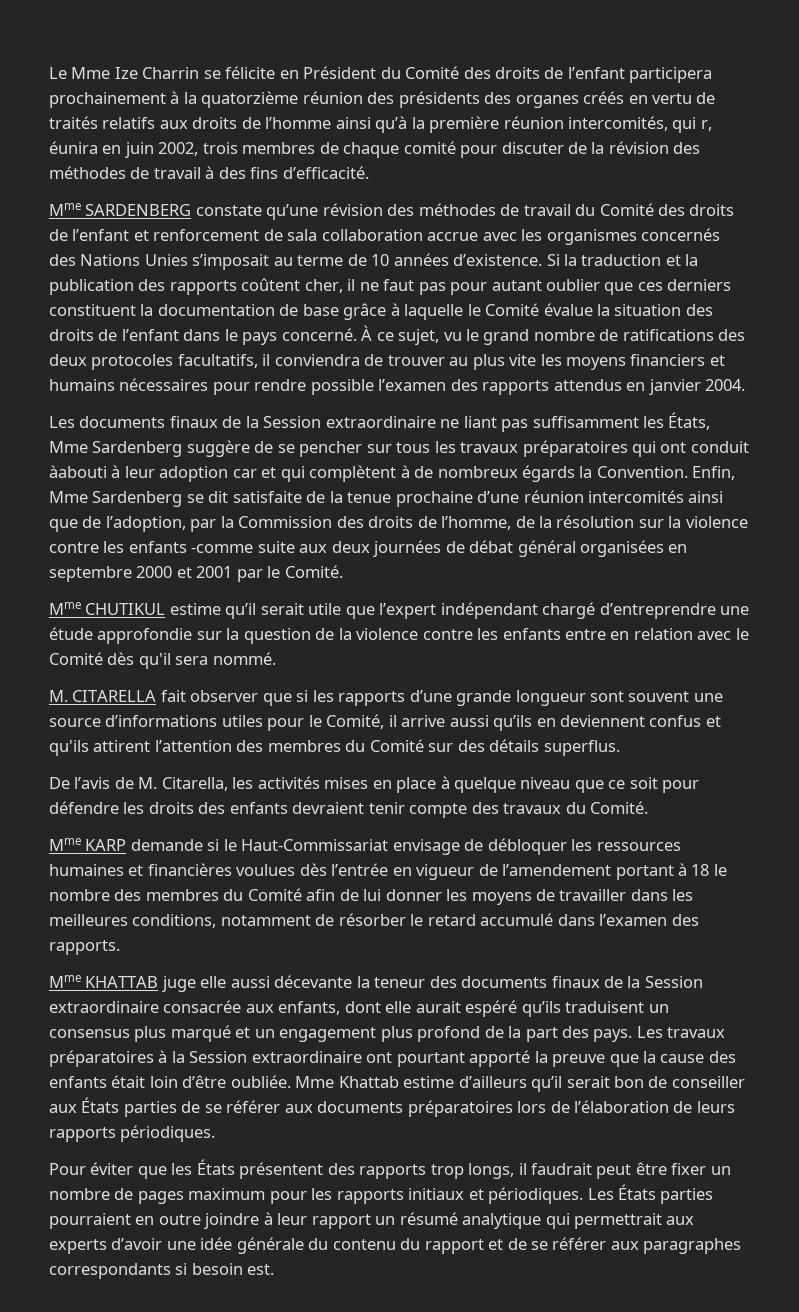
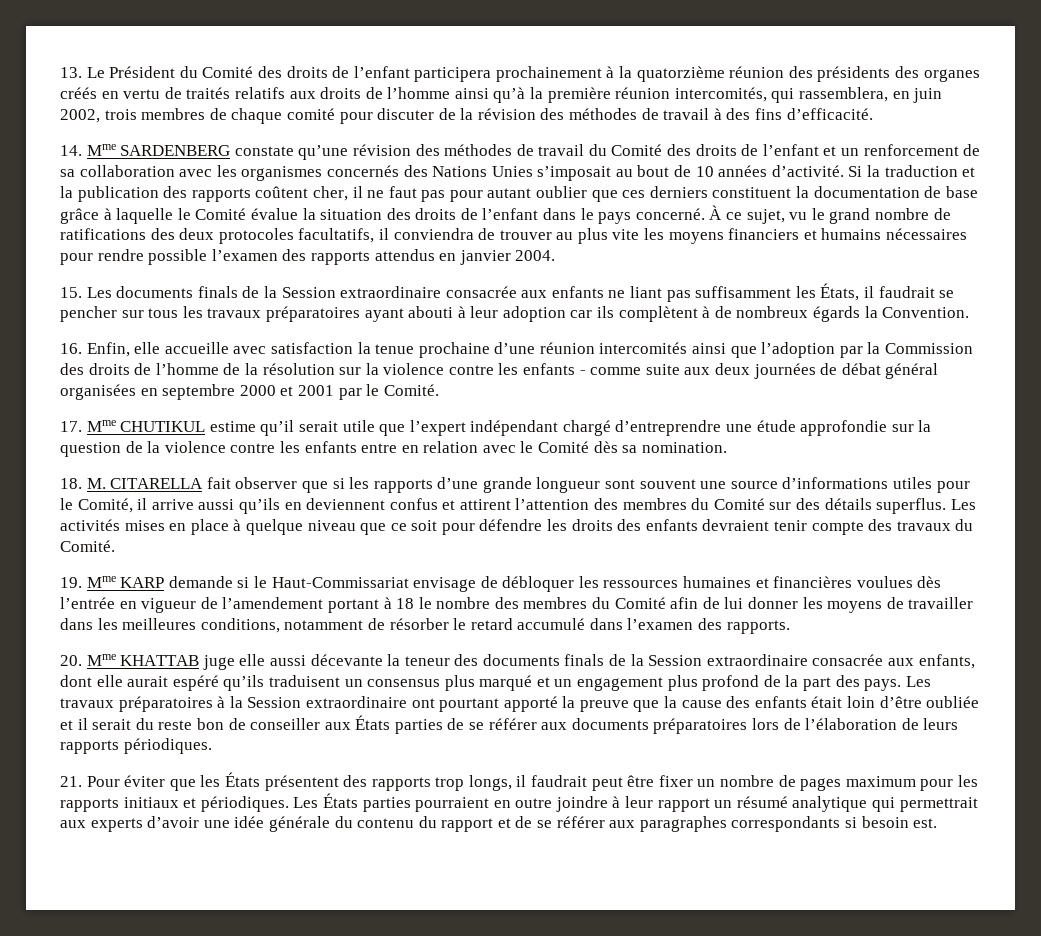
- Le Mme Ize Charrin se félicite en Président du Comité des droits de l’enfant participera prochainement à la quatorzième réunion des présidents des organes créés en vertu de traités relatifs aux droits de l’homme ainsi qu’à la première réunion intercomités, qui r, éunira en juin 2002, trois membres de chaque comité pour discuter de la révision des méthodes de travail à des fins d’efficacité.
+ 13. Le Président du Comité des droits de l’enfant participera prochainement à la quatorzième réunion des présidents des organes créés en vertu de traités relatifs aux droits de l’homme ainsi qu’à la première réunion intercomités, qui rassemblera, en juin 2002, trois membres de chaque comité pour discuter de la révision des méthodes de travail à des fins d’efficacité.
- Mme SARDENBERG constate qu’une révision des méthodes de travail du Comité des droits de l’enfant et renforcement de sala collaboration accrue avec les organismes concernés des Nations Unies s’imposait au terme de 10 années d’existence.
+ 14. Mme SARDENBERG constate qu’une révision des méthodes de travail du Comité des droits de l’enfant et un renforcement de sa collaboration avec les organismes concernés des Nations Unies s’imposait au bout de 10 années d’activité.
- Les documents finaux de la Session extraordinaire ne liant pas suffisamment les États, Mme Sardenberg suggère de se pencher sur tous les travaux préparatoires qui ont conduit àabouti à leur adoption car et qui complètent à de nombreux égards la Convention. Enfin, Mme Sardenberg se dit satisfaite de la tenue prochaine d’une réunion intercomités ainsi que de l’adoption, par la Commission des droits de l’homme, de la résolution sur la violence contre les enfants -comme suite aux deux journées de débat général organisées en septembre 2000 et 2001 par le Comité.
+ 15. Les documents finals de la Session extraordinaire consacrée aux enfants ne liant pas suffisamment les États, il faudrait se pencher sur tous les travaux préparatoires ayant abouti à leur adoption car ils complètent à de nombreux égards la Convention.
+ 16. Enfin, elle accueille avec satisfaction la tenue prochaine d’une réunion intercomités ainsi que l’adoption par la Commission des droits de l’homme de la résolution sur la violence contre les enfants - comme suite aux deux journées de débat général organisées en septembre 2000 et 2001 par le Comité.
- Mme CHUTIKUL estime qu’il serait utile que l’expert indépendant chargé d’entreprendre une étude approfondie sur la question de la violence contre les enfants entre en relation avec le Comité dès qu'il sera nommé.
- M. CITARELLA fait observer que si les rapports d’une grande longueur sont souvent une source d’informations utiles pour le Comité, il arrive aussi qu’ils en deviennent confus et qu'ils attirent l’attention des membres du Comité sur des détails superflus.
- De l’avis de M. Citarella, les activités mises en place à quelque niveau que ce soit pour défendre les droits des enfants devraient tenir compte des travaux du Comité.
+ 17. Mme CHUTIKUL estime qu’il serait utile que l’expert indépendant chargé d’entreprendre une étude approfondie sur la question de la violence contre les enfants entre en relation avec le Comité dès sa nomination.
+ 18. M. CITARELLA fait observer que si les rapports d’une grande longueur sont souvent une source d’informations utiles pour le Comité, il arrive aussi qu’ils en deviennent confus et attirent l’attention des membres du Comité sur des détails superflus. Les activités mises en place à quelque niveau que ce soit pour défendre les droits des enfants devraient tenir compte des travaux du Comité.
- Mme KARP demande si le Haut-Commissariat envisage de débloquer les ressources humaines et financières voulues dès l’entrée en vigueur de l’amendement portant à 18 le nombre des membres du Comité afin de lui donner les moyens de travailler dans les meilleures conditions, notamment de résorber le retard accumulé dans l’examen des rapports.
+ 19. Mme KARP demande si le Haut-Commissariat envisage de débloquer les ressources humaines et financières voulues dès l’entrée en vigueur de l’amendement portant à 18 le nombre des membres du Comité afin de lui donner les moyens de travailler dans les meilleures conditions, notamment de résorber le retard accumulé dans l’examen des rapports.
- Mme KHATTAB juge elle aussi décevante la teneur des documents finaux de la Session extraordinaire consacrée aux enfants, dont elle aurait espéré qu’ils traduisent un consensus plus marqué et un engagement plus profond de la part des pays.
+ 20. Mme KHATTAB juge elle aussi décevante la teneur des documents finals de la Session extraordinaire consacrée aux enfants, dont elle aurait espéré qu’ils traduisent un consensus plus marqué et un engagement plus profond de la part des pays.
- Les travaux préparatoires à la Session extraordinaire ont pourtant apporté la preuve que la cause des enfants était loin d’être oubliée. Mme Khattab estime d’ailleurs qu’il serait bon de conseiller aux États parties de se référer aux documents préparatoires lors de l’élaboration de leurs rapports périodiques.
+ Les travaux préparatoires à la Session extraordinaire ont pourtant apporté la preuve que la cause des enfants était loin d’être oubliée et il serait du reste bon de conseiller aux États parties de se référer aux documents préparatoires lors de l’élaboration de leurs rapports périodiques.
- Pour éviter que les États présentent des rapports trop longs, il faudrait peut être fixer un nombre de pages maximum pour les rapports initiaux et périodiques.
+ 21. Pour éviter que les États présentent des rapports trop longs, il faudrait peut être fixer un nombre de pages maximum pour les rapports initiaux et périodiques.

